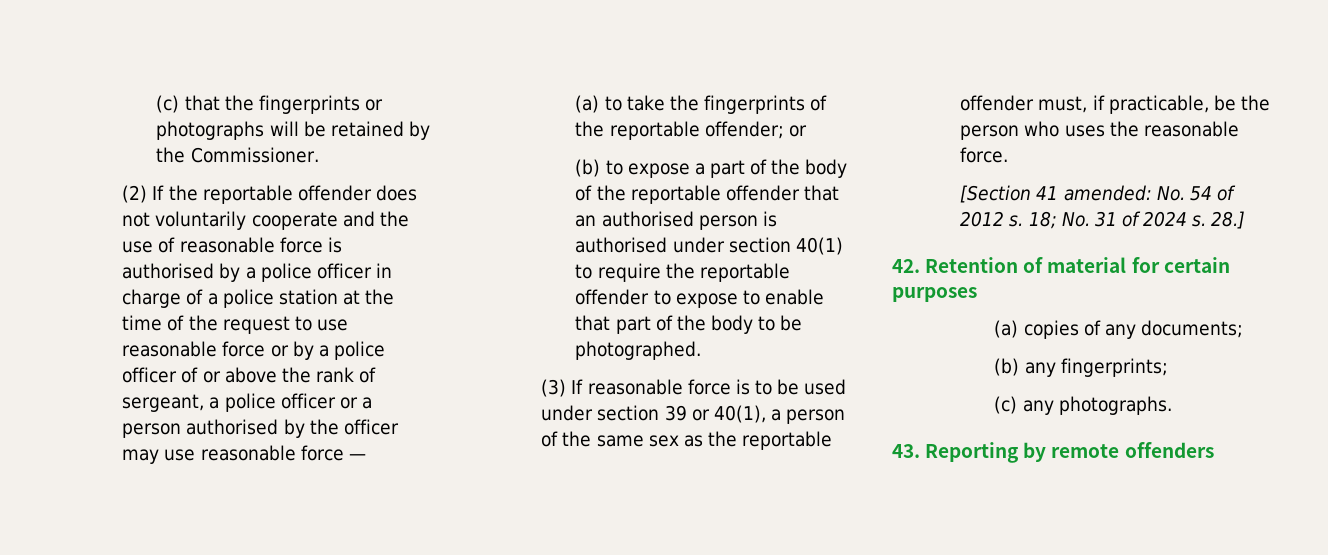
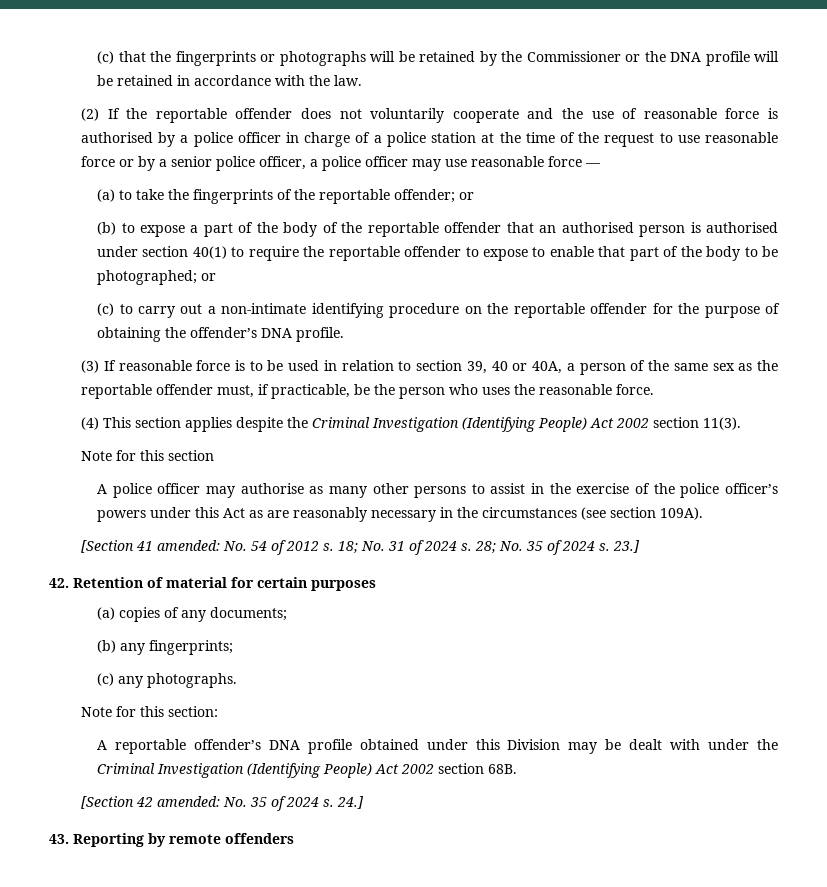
- (c) that the fingerprints or photographs will be retained by the Commissioner.
+ (c) that the fingerprints or photographs will be retained by the Commissioner or the DNA profile will be retained in accordance with the law.
- (2) If the reportable offender does not voluntarily cooperate and the use of reasonable force is authorised by a police officer in charge of a police station at the time of the request to use reasonable force or by a police officer of or above the rank of sergeant, a police officer or a person authorised by the officer may use reasonable force —
+ (2) If the reportable offender does not voluntarily cooperate and the use of reasonable force is authorised by a police officer in charge of a police station at the time of the request to use reasonable force or by a senior police officer, a police officer may use reasonable force —
- (b) to expose a part of the body of the reportable offender that an authorised person is authorised under section 40(1) to require the reportable offender to expose to enable that part of the body to be photographed.
+ (b) to expose a part of the body of the reportable offender that an authorised person is authorised under section 40(1) to require the reportable offender to expose to enable that part of the body to be photographed; or
+ (c) to carry out a non-intimate identifying procedure on the reportable offender for the purpose of obtaining the offender’s DNA profile.
- (3) If reasonable force is to be used under section 39 or 40(1), a person of the same sex as the reportable offender must, if practicable, be the person who uses the reasonable force.
+ (3) If reasonable force is to be used in relation to section 39, 40 or 40A, a person of the same sex as the reportable offender must, if practicable, be the person who uses the reasonable force.
+ (4) This section applies despite the Criminal Investigation (Identifying People) Act 2002 section 11(3).
+ Note for this section
+ A police officer may authorise as many other persons to assist in the exercise of the police officer’s powers under this Act as are reasonably necessary in the circumstances (see section 109A).
- 28.]
+ 28; No. 35 of 2024 s. 23.]
+ Note for this section:
+ A reportable offender’s DNA profile obtained under this Division may be dealt with under the Criminal Investigation (Identifying People) Act 2002 section 68B.
+ [Section 42 amended: No. 35 of 2024 s. 24.]

